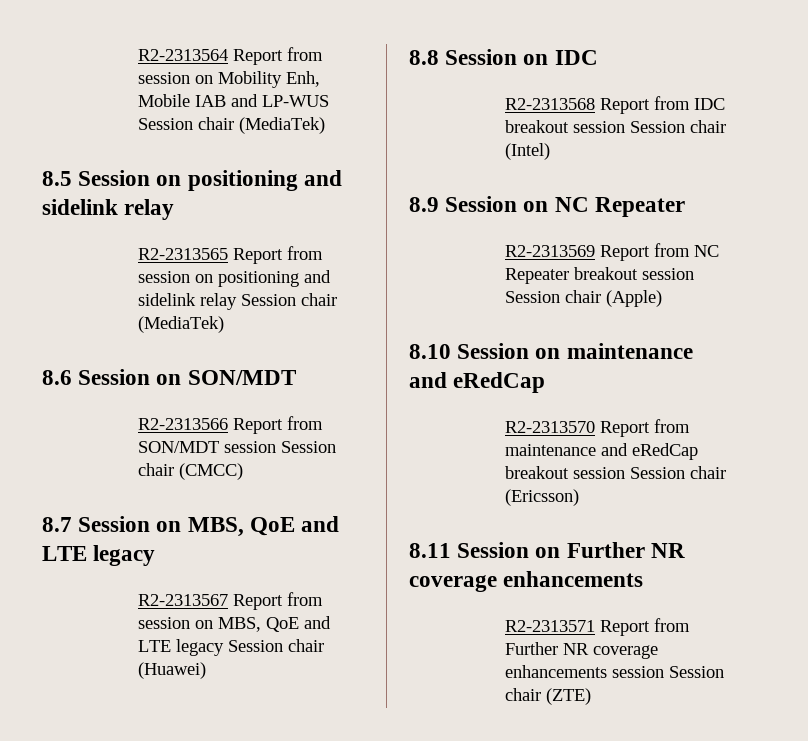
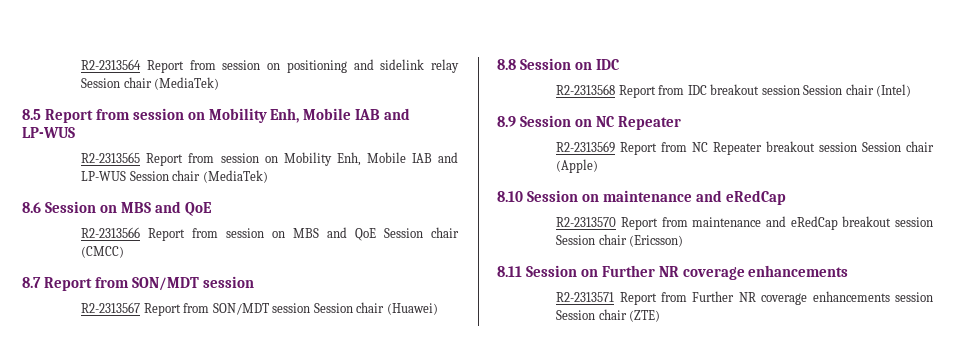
- R2-2313564 Report from session on Mobility Enh, Mobile IAB and LP-WUS Session chair (MediaTek)
+ R2-2313564 Report from session on positioning and sidelink relay Session chair (MediaTek)
+ 8.5 Report from session on Mobility Enh, Mobile IAB and LP-WUS
+ R2-2313565 Report from session on Mobility Enh, Mobile IAB and LP-WUS Session chair (MediaTek)
- 8.5 Session on positioning and sidelink relay
- R2-2313565 Report from session on positioning and sidelink relay Session chair (MediaTek)
- 8.6 Session on SON/MDT
- R2-2313566 Report from SON/MDT session Session chair (CMCC)
- 8.7 Session on MBS, QoE and LTE legacy
- R2-2313567 Report from session on MBS, QoE and LTE legacy Session chair (Huawei)
+ 8.6 Session on MBS and QoE
+ R2-2313566 Report from session on MBS and QoE Session chair (CMCC)
+ 8.7 Report from SON/MDT session
+ R2-2313567 Report from SON/MDT session Session chair (Huawei)

